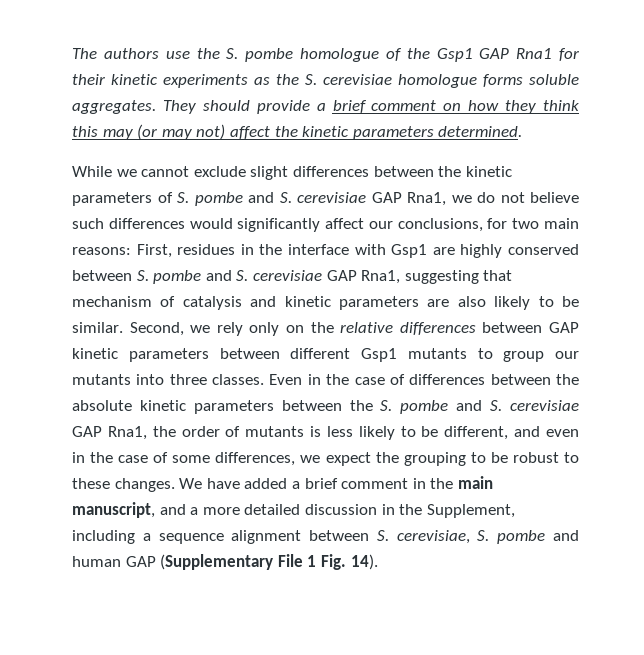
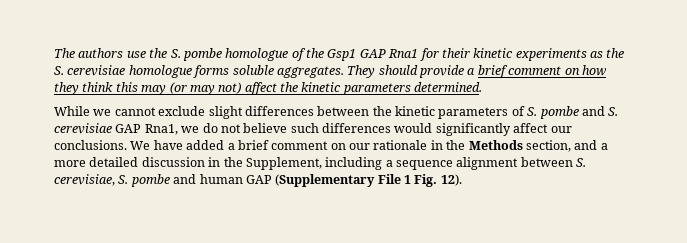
- While we cannot exclude slight differences between the kinetic parameters of S. pombe and S. cerevisiae GAP Rna1, we do not believe such differences would significantly affect our conclusions, for two main reasons: First, residues in the interface with Gsp1 are highly conserved between S. pombe and S. cerevisiae GAP Rna1, suggesting that mechanism of catalysis and kinetic parameters are also likely to be similar. Second, we rely only on the relative differences between GAP kinetic parameters between different Gsp1 mutants to group our mutants into three classes. Even in the case of differences between the absolute kinetic parameters between the S. pombe and S. cerevisiae GAP Rna1, the order of mutants is less likely to be different, and even in the case of some differences, we expect the grouping to be robust to these changes.
+ While we cannot exclude slight differences between the kinetic parameters of S. pombe and S. cerevisiae GAP Rna1, we do not believe such differences would significantly affect our conclusions.
- We have added a brief comment in the main manuscript, and a more detailed discussion in the Supplement, including a sequence alignment between S. cerevisiae, S. pombe and human GAP (Supplementary File 1 Fig. 14).
+ We have added a brief comment on our rationale in the Methods section, and a more detailed discussion in the Supplement, including a sequence alignment between S. cerevisiae, S. pombe and human GAP (Supplementary File 1 Fig. 12).

